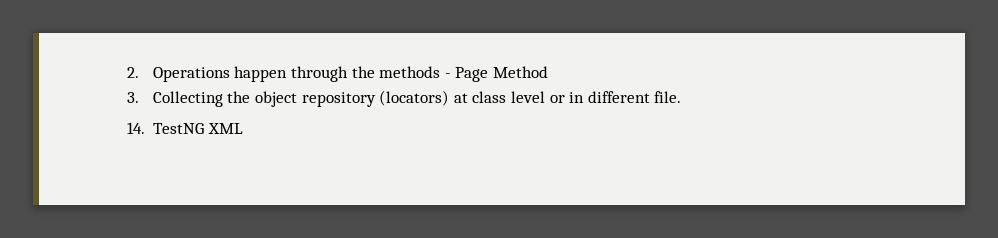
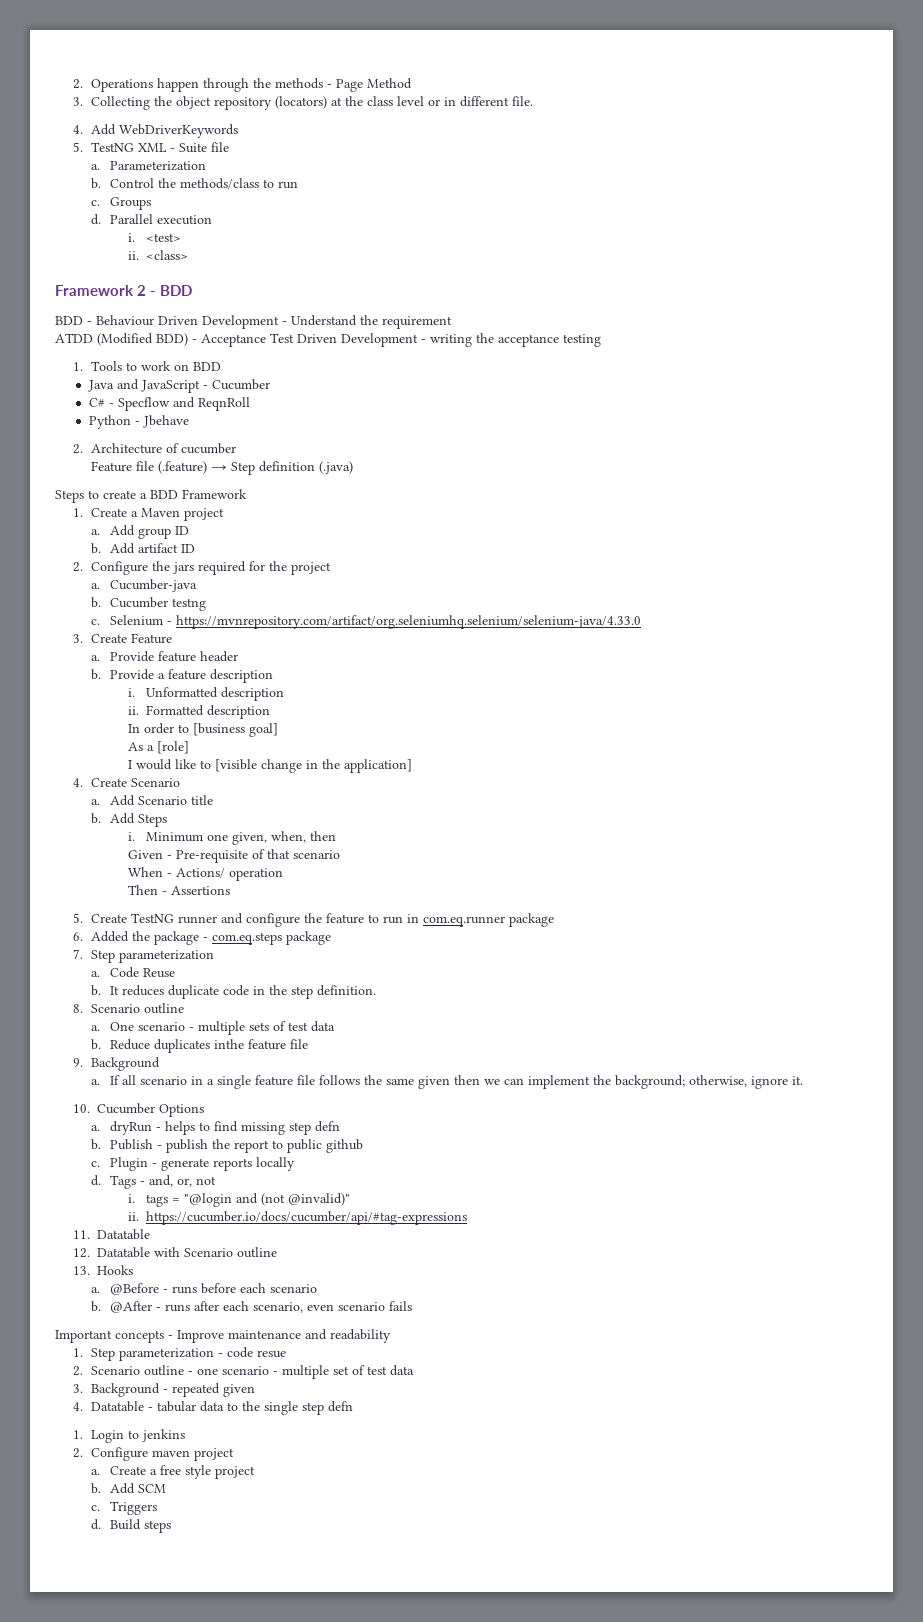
- 3. Collecting the object repository (locators) at class level or in different file.
+ 3. Collecting the object repository (locators) at the class level or in different file.
- 14. TestNG XML
+ 4. Add WebDriverKeywords
+ 5. TestNG XML - Suite file
+ a. Parameterization
+ b. Control the methods/class to run
+ c. Groups
+ d. Parallel execution
+ i. <test>
+ ii. <class>
+ Framework 2 - BDD
+ BDD - Behaviour Driven Development - Understand the requirement
+ ATDD (Modified BDD) - Acceptance Test Driven Development - writing the acceptance testing
+ 1. Tools to work on BDD
+ Java and JavaScript - Cucumber
+ C# - Specflow and ReqnRoll
+ Python - Jbehave
+ 2. Architecture of cucumber
+ Feature file (.feature) → Step definition (.java)
+ Steps to create a BDD Framework
+ 1. Create a Maven project
+ a. Add group ID
+ b. Add artifact ID
+ 2. Configure the jars required for the project
+ a. Cucumber-java
+ b. Cucumber testng
+ c. Selenium - https://mvnrepository.com/artifact/org.seleniumhq.selenium/selenium-java/4.33.0
+ 3. Create Feature
+ a. Provide feature header
+ b. Provide a feature description
+ i. Unformatted description
+ ii. Formatted description
+ In order to [business goal]
+ As a [role]
+ I would like to [visible change in the application]
+ 4. Create Scenario
+ a. Add Scenario title
+ b. Add Steps
+ i. Minimum one given, when, then
+ Given - Pre-requisite of that scenario
+ When - Actions/ operation
+ Then - Assertions
+ 5. Create TestNG runner and configure the feature to run in com.eq.runner package
+ 6. Added the package - com.eq.steps package
+ 7. Step parameterization
+ a. Code Reuse
+ b. It reduces duplicate code in the step definition.
+ 8. Scenario outline
+ a. One scenario - multiple sets of test data
+ b. Reduce duplicates inthe feature file
+ 9. Background
+ a. If all scenario in a single feature file follows the same given then we can implement the background; otherwise, ignore it.
+ 10. Cucumber Options
+ a. dryRun - helps to find missing step defn
+ b. Publish - publish the report to public github
+ c. Plugin - generate reports locally
+ d. Tags - and, or, not
+ i. tags = "@login and (not @invalid)"
+ ii. https://cucumber.io/docs/cucumber/api/#tag-expressions
+ 11. Datatable
+ 12. Datatable with Scenario outline
+ 13. Hooks
+ a. @Before - runs before each scenario
+ b. @After - runs after each scenario, even scenario fails
+ Important concepts - Improve maintenance and readability
+ 1. Step parameterization - code resue
+ 2. Scenario outline - one scenario - multiple set of test data
+ 3. Background - repeated given
+ 4. Datatable - tabular data to the single step defn
+ 1. Login to jenkins
+ 2. Configure maven project
+ a. Create a free style project
+ b. Add SCM
+ c. Triggers
+ d. Build steps

